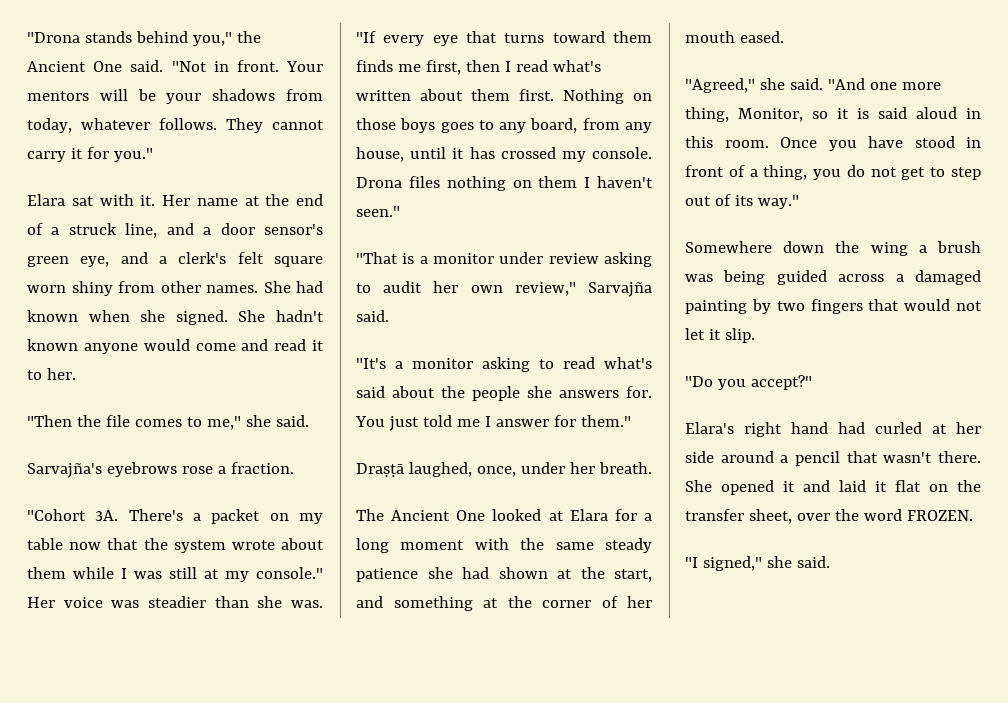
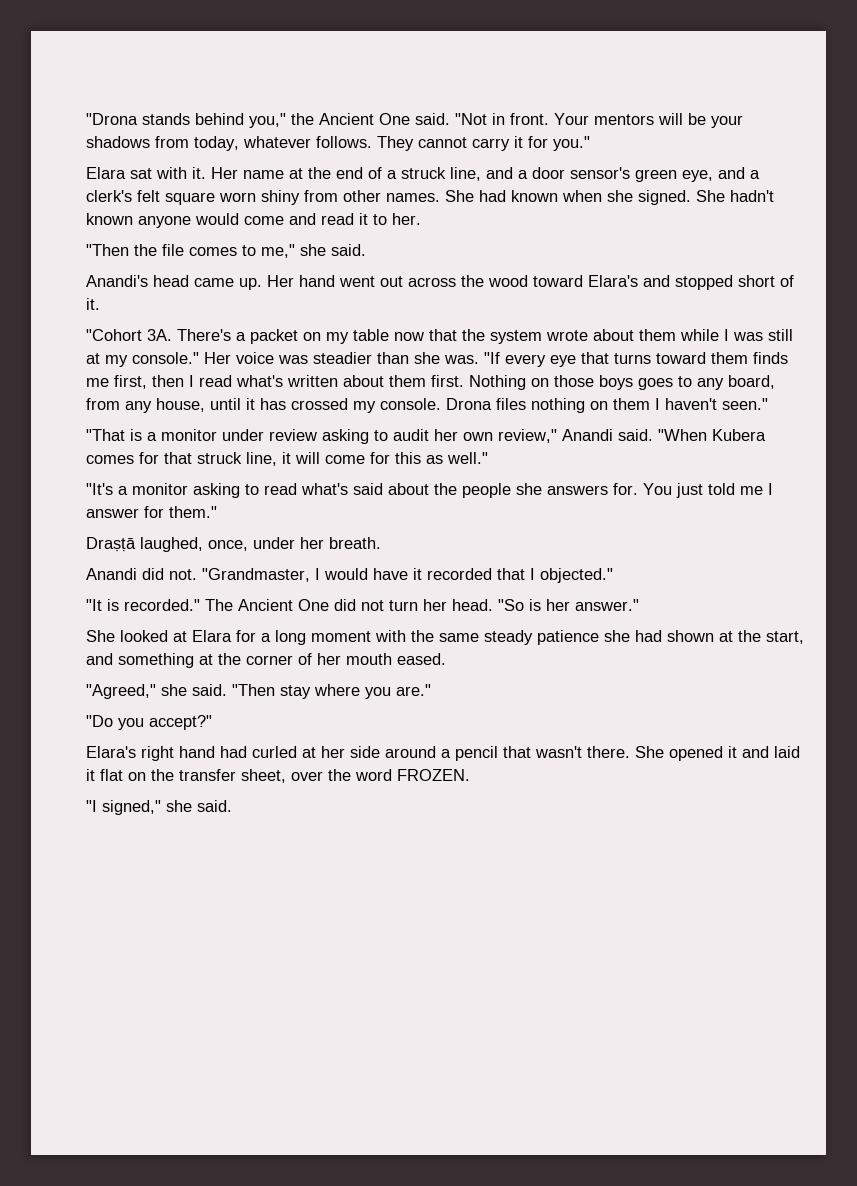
- Sarvajña's eyebrows rose a fraction.
+ Anandi's head came up. Her hand went out across the wood toward Elara's and stopped short of it.
- "That is a monitor under review asking to audit her own review," Sarvajña said.
+ "That is a monitor under review asking to audit her own review," Anandi said. "When Kubera comes for that struck line, it will come for this as well."
- The Ancient One looked at Elara for a long moment with the same steady patience she had shown at the start, and something at the corner of her mouth eased.
+ Anandi did not. "Grandmaster, I would have it recorded that I objected."
+ "It is recorded." The Ancient One did not turn her head. "So is her answer."
+ She looked at Elara for a long moment with the same steady patience she had shown at the start, and something at the corner of her mouth eased.
- "And one more thing, Monitor, so it is said aloud in this room. Once you have stood in front of a thing, you do not get to step out of its way."
- Somewhere down the wing a brush was being guided across a damaged painting by two fingers that would not let it slip.
+ "Then stay where you are."

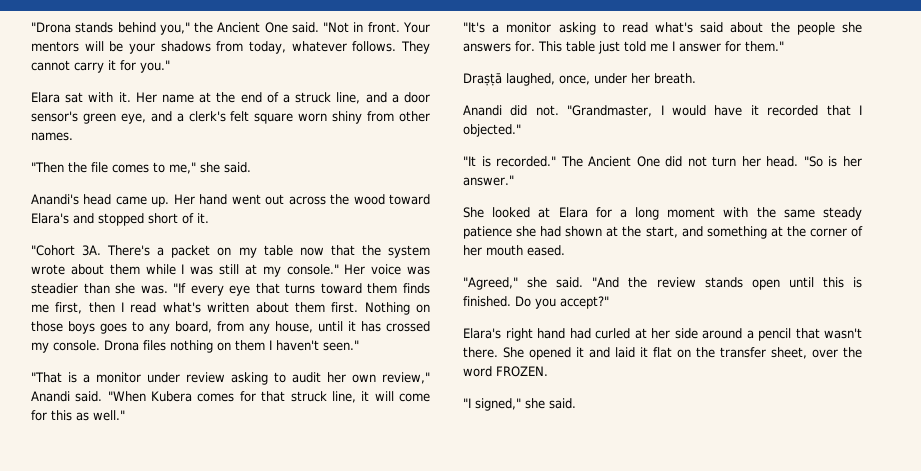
- She had known when she signed. She hadn't known anyone would come and read it to her.
- You just told me I answer for them."
+ This table just told me I answer for them."
- "Then stay where you are."
- "Do you accept?"
+ "And the review stands open until this is finished. Do you accept?"

